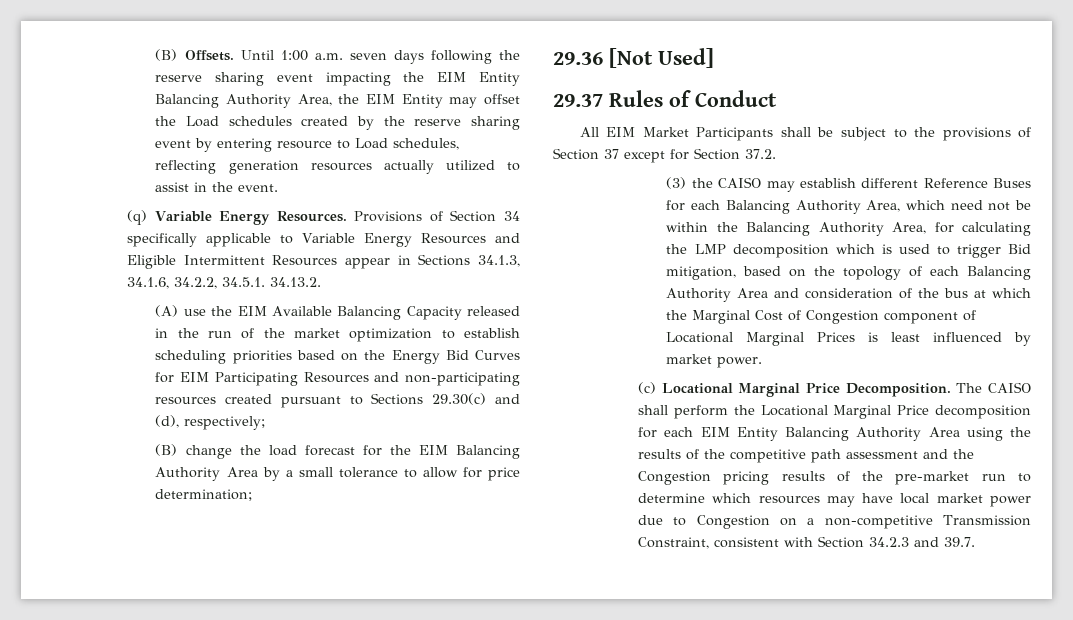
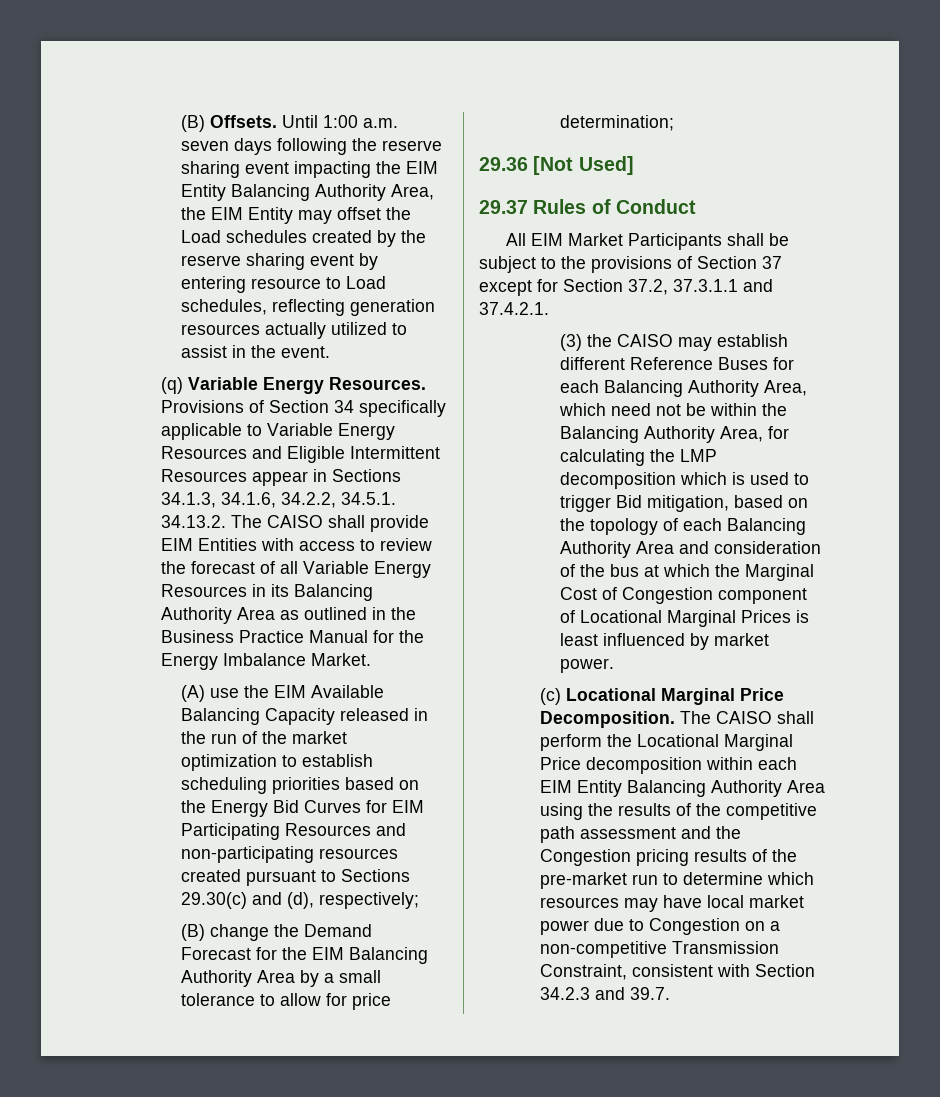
- Provisions of Section 34 specifically applicable to Variable Energy Resources and Eligible Intermittent Resources appear in Sections 34.1.3, 34.1.6, 34.2.2, 34.5.1. 34.13.2.
+ Provisions of Section 34 specifically applicable to Variable Energy Resources and Eligible Intermittent Resources appear in Sections 34.1.3, 34.1.6, 34.2.2, 34.5.1. 34.13.2. The CAISO shall provide EIM Entities with access to review the forecast of all Variable Energy Resources in its Balancing Authority Area as outlined in the Business Practice Manual for the Energy Imbalance Market.
- (B) change the load forecast for the EIM Balancing Authority Area by a small tolerance to allow for price determination;
+ (B) change the Demand Forecast for the EIM Balancing Authority Area by a small tolerance to allow for price determination;
- All EIM Market Participants shall be subject to the provisions of Section 37 except for Section 37.2.
+ All EIM Market Participants shall be subject to the provisions of Section 37 except for Section 37.2, 37.3.1.1 and 37.4.2.1.
- The CAISO shall perform the Locational Marginal Price decomposition for each EIM Entity Balancing Authority Area using the results of the competitive path assessment and the Congestion pricing results of the pre-market run to determine which resources may have local market power due to Congestion on a non-competitive Transmission Constraint, consistent with Section 34.2.3 and 39.7.
+ The CAISO shall perform the Locational Marginal Price decomposition within each EIM Entity Balancing Authority Area using the results of the competitive path assessment and the Congestion pricing results of the pre-market run to determine which resources may have local market power due to Congestion on a non-competitive Transmission Constraint, consistent with Section 34.2.3 and 39.7.

